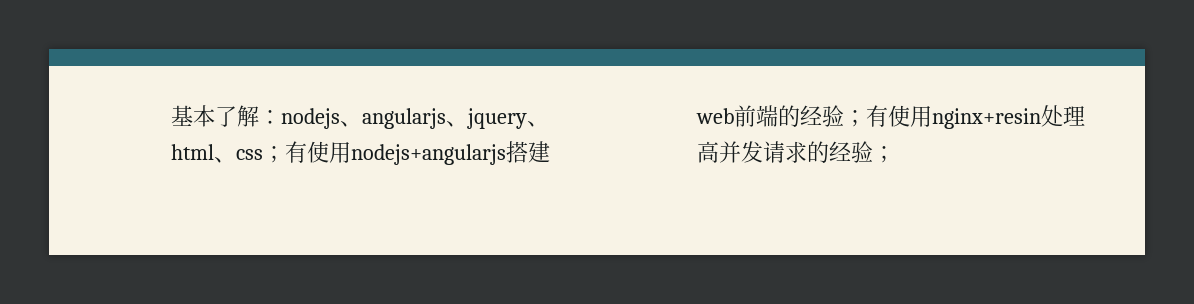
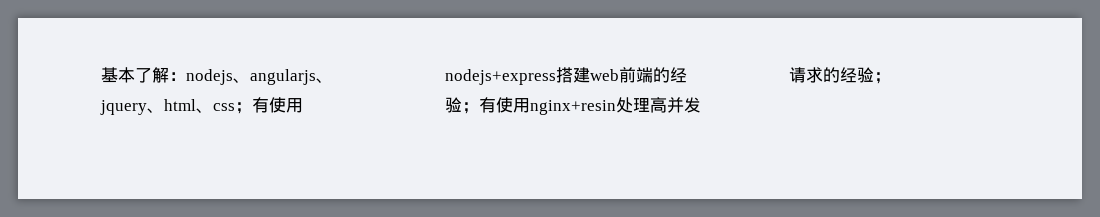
- 基本了解：nodejs、angularjs、jquery、html、css；有使用nodejs+angularjs搭建web前端的经验；有使用nginx+resin处理高并发请求的经验；
+ 基本了解：nodejs、angularjs、jquery、html、css；有使用nodejs+express搭建web前端的经验；有使用nginx+resin处理高并发请求的经验；

